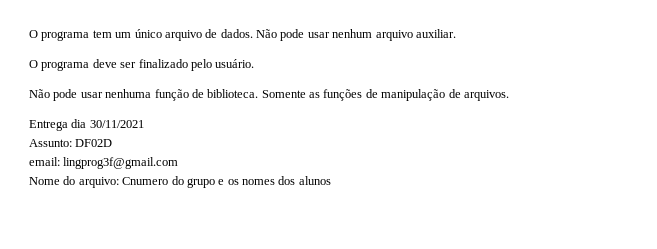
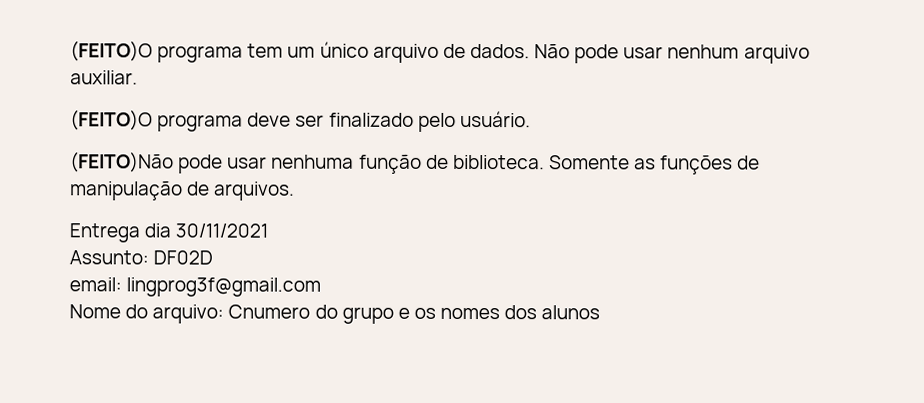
- O programa tem um único arquivo de dados.
+ (FEITO)O programa tem um único arquivo de dados.
- O programa deve ser finalizado pelo usuário.
+ (FEITO)O programa deve ser finalizado pelo usuário.
- Não pode usar nenhuma função de biblioteca.
+ (FEITO)Não pode usar nenhuma função de biblioteca.

